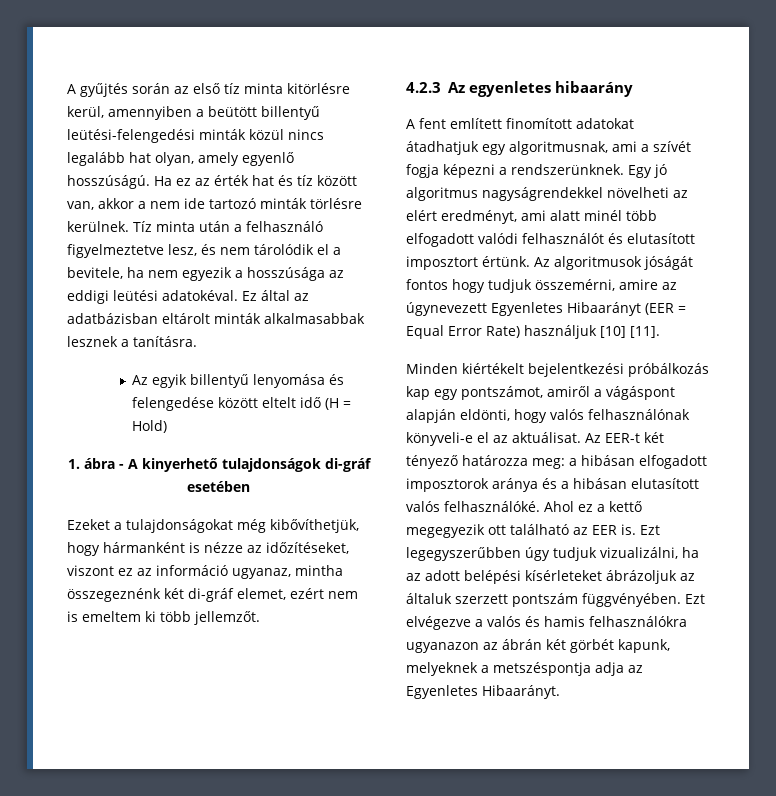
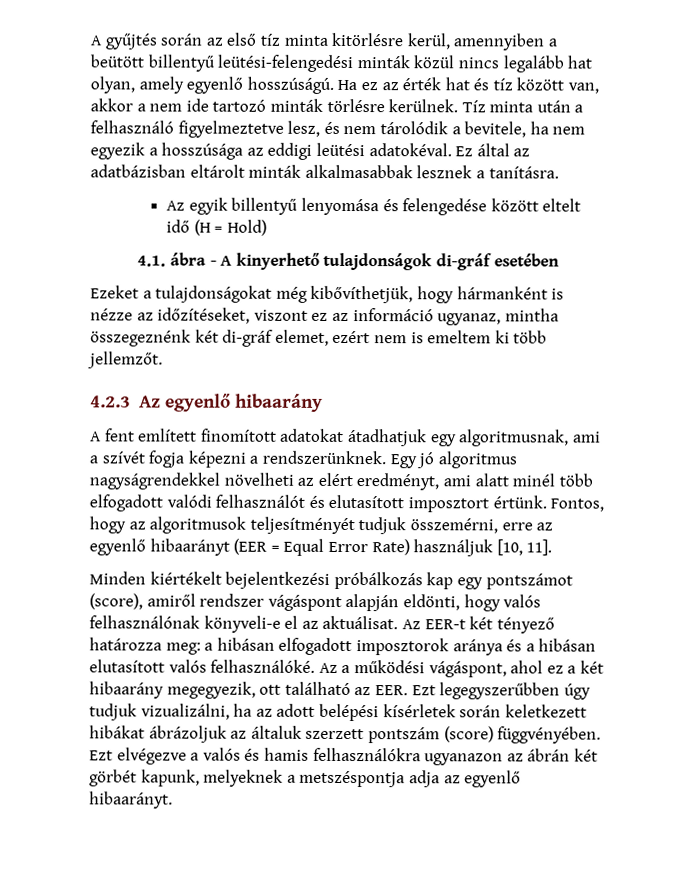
- Tíz minta után a felhasználó figyelmeztetve lesz, és nem tárolódik el a bevitele, ha nem egyezik a hosszúsága az eddigi leütési adatokéval.
+ Tíz minta után a felhasználó figyelmeztetve lesz, és nem tárolódik a bevitele, ha nem egyezik a hosszúsága az eddigi leütési adatokéval.
- 1. ábra - A kinyerhető tulajdonságok di-gráf esetében
+ 4.1. ábra - A kinyerhető tulajdonságok di-gráf esetében
- 4.2.3 Az egyenletes hibaarány
+ 4.2.3 Az egyenlő hibaarány
- Az algoritmusok jóságát fontos hogy tudjuk összemérni, amire az úgynevezett Egyenletes Hibaarányt (EER = Equal Error Rate) használjuk [10] [11].
+ Fontos, hogy az algoritmusok teljesítményét tudjuk összemérni, erre az egyenlő hibaarányt (EER = Equal Error Rate) használjuk [10, 11].
- Minden kiértékelt bejelentkezési próbálkozás kap egy pontszámot, amiről a vágáspont alapján eldönti, hogy valós felhasználónak könyveli-e el az aktuálisat.
+ Minden kiértékelt bejelentkezési próbálkozás kap egy pontszámot (score), amiről rendszer vágáspont alapján eldönti, hogy valós felhasználónak könyveli-e el az aktuálisat.
- Ahol ez a kettő megegyezik ott található az EER is. Ezt legegyszerűbben úgy tudjuk vizualizálni, ha az adott belépési kísérleteket ábrázoljuk az általuk szerzett pontszám függvényében.
+ Az a működési vágáspont, ahol ez a két hibaarány megegyezik, ott található az EER. Ezt legegyszerűbben úgy tudjuk vizualizálni, ha az adott belépési kísérletek során keletkezett hibákat ábrázoljuk az általuk szerzett pontszám (score) függvényében.
- Ezt elvégezve a valós és hamis felhasználókra ugyanazon az ábrán két görbét kapunk, melyeknek a metszéspontja adja az Egyenletes Hibaarányt.
+ Ezt elvégezve a valós és hamis felhasználókra ugyanazon az ábrán két görbét kapunk, melyeknek a metszéspontja adja az egyenlő hibaarányt.

